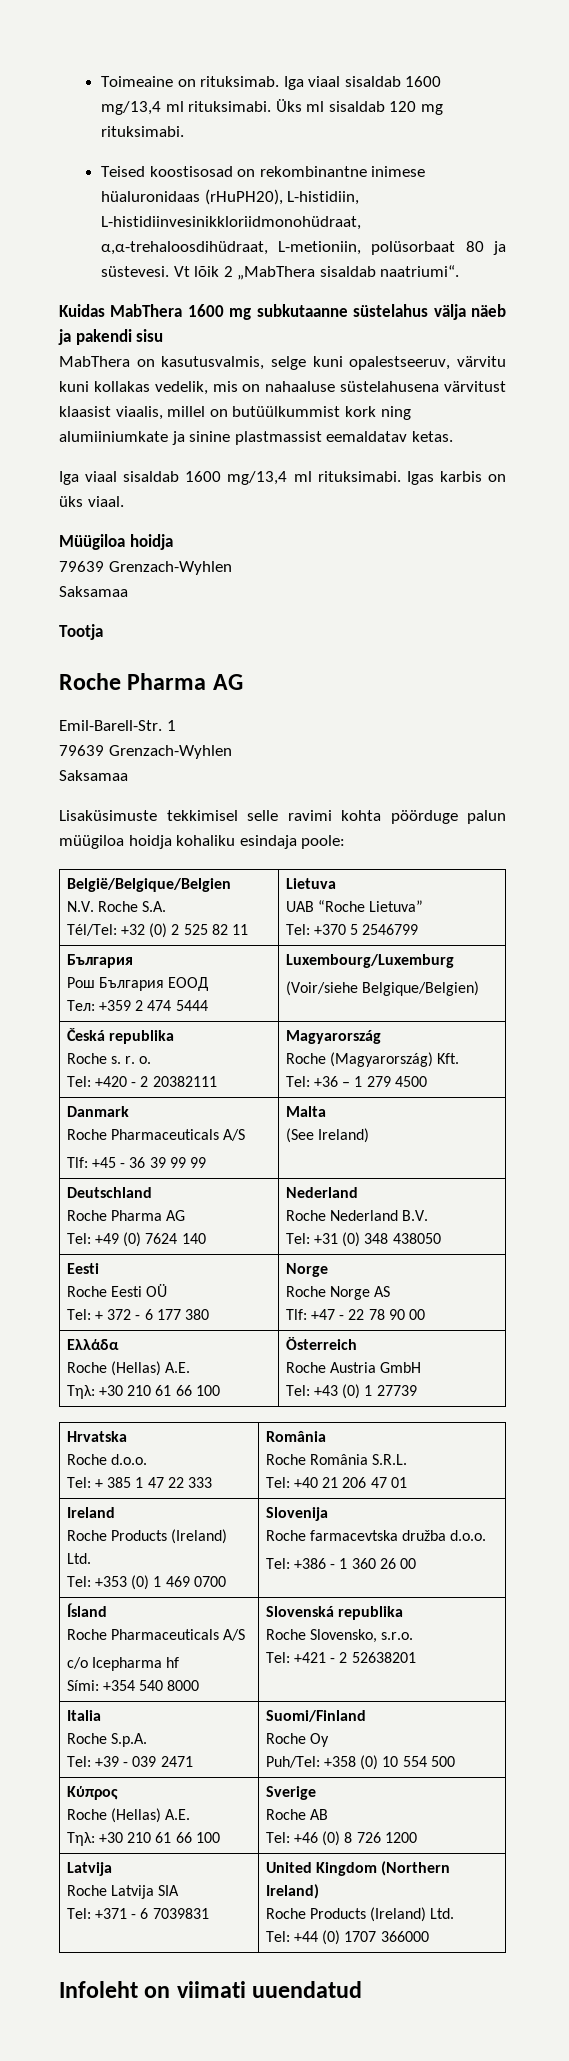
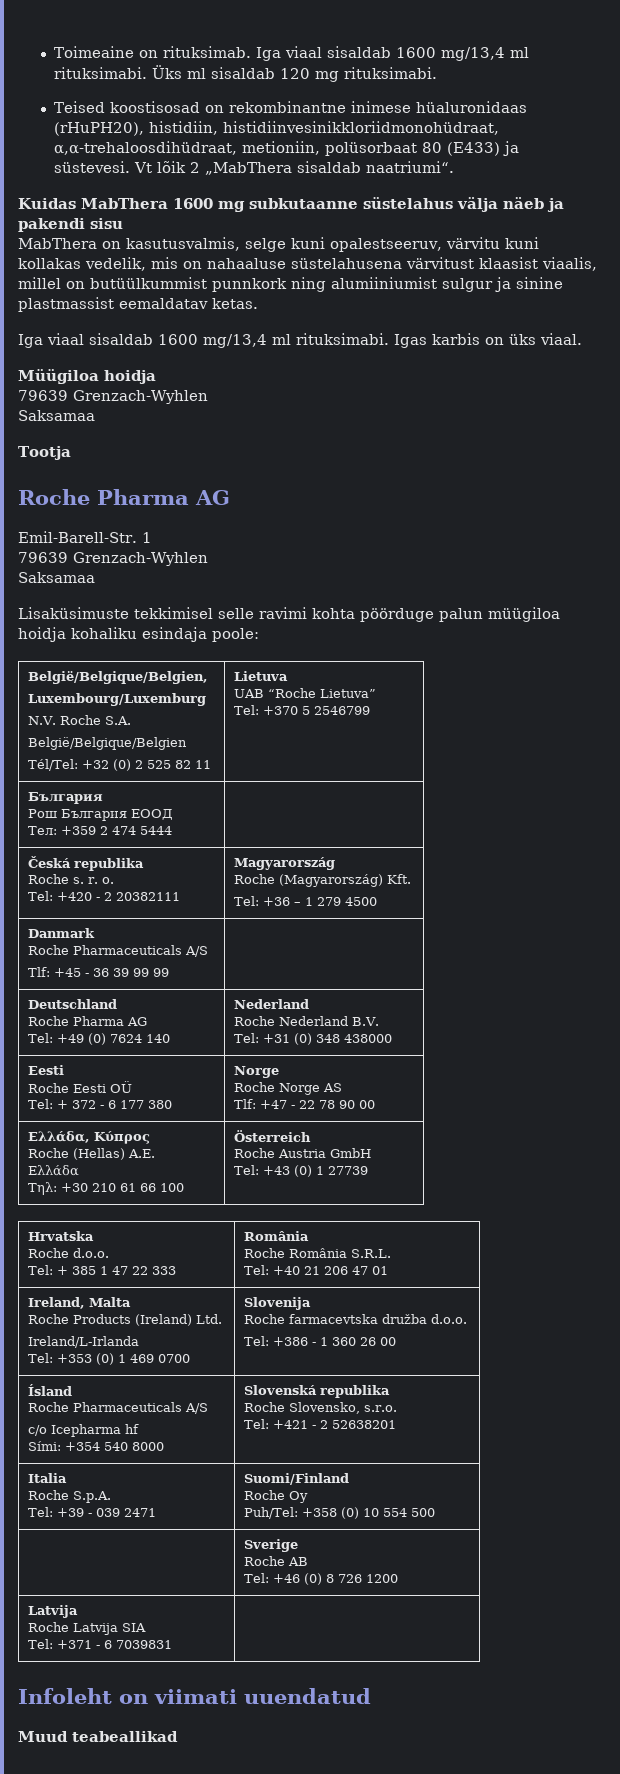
- Teised koostisosad on rekombinantne inimese hüaluronidaas (rHuPH20), L-histidiin, L-histidiinvesinikkloriidmonohüdraat, α,α-trehaloosdihüdraat, L-metioniin, polüsorbaat 80 ja süstevesi.
+ Teised koostisosad on rekombinantne inimese hüaluronidaas (rHuPH20), histidiin, histidiinvesinikkloriidmonohüdraat, α,α-trehaloosdihüdraat, metioniin, polüsorbaat 80 (E433) ja süstevesi.
- MabThera on kasutusvalmis, selge kuni opalestseeruv, värvitu kuni kollakas vedelik, mis on nahaaluse süstelahusena värvitust klaasist viaalis, millel on butüülkummist kork ning alumiiniumkate ja sinine plastmassist eemaldatav ketas.
+ MabThera on kasutusvalmis, selge kuni opalestseeruv, värvitu kuni kollakas vedelik, mis on nahaaluse süstelahusena värvitust klaasist viaalis, millel on butüülkummist punnkork ning alumiiniumist sulgur ja sinine plastmassist eemaldatav ketas.
+ België/Belgique/Belgien,
+ Luxembourg/Luxemburg
+ N.V. Roche S.A.
  België/Belgique/Belgien
- N.V. Roche S.A.
  Tél/Tel: +32 (0) 2 525 82 11 | Lietuva
  UAB “Roche Lietuva”
  Tel: +370 5 2546799
  България
  Рош България ЕООД
- Тел: +359 2 474 5444 | Luxembourg/Luxemburg
- (Voir/siehe Belgique/Belgien)
+ Тел: +359 2 474 5444 |
  Danmark
  Roche Pharmaceuticals A/S
- Tlf: +45 - 36 39 99 99 | Malta
- (See Ireland)
+ Tlf: +45 - 36 39 99 99 |
  Deutschland
  Roche Pharma AG
  Tel: +49 (0) 7624 140 | Nederland
  Roche Nederland B.V.
- Tel: +31 (0) 348 438050
+ Tel: +31 (0) 348 438000
+ Ελλάδα, Kύπρος
+ Roche (Hellas) A.E.
  Ελλάδα
- Roche (Hellas) A.E.
- Ireland
+ Ireland, Malta
  Roche Products (Ireland) Ltd.
+ Ireland/L-Irlanda
- Kύπρος
- Roche (Hellas) A.E.
- Τηλ: +30 210 61 66 100 | Sverige
+ | Sverige
  Roche AB
  Tel: +46 (0) 8 726 1200
  Latvija
  Roche Latvija SIA
- Tel: +371 - 6 7039831 | United Kingdom (Northern Ireland)
- Roche Products (Ireland) Ltd.
- Tel: +44 (0) 1707 366000
+ Tel: +371 - 6 7039831 |
+ Muud teabeallikad

